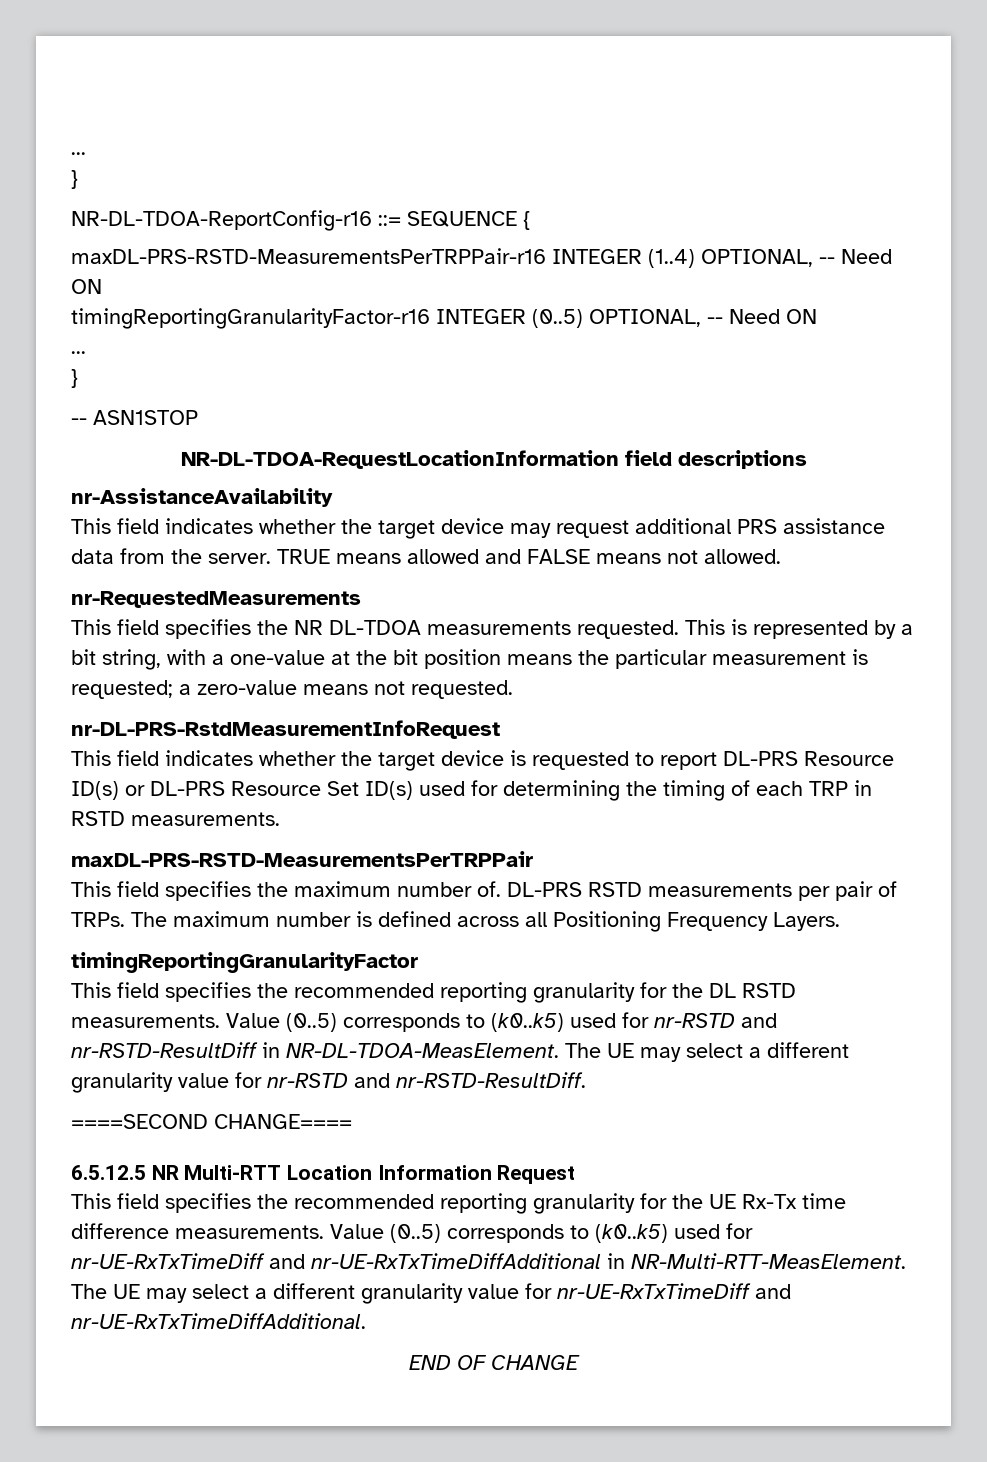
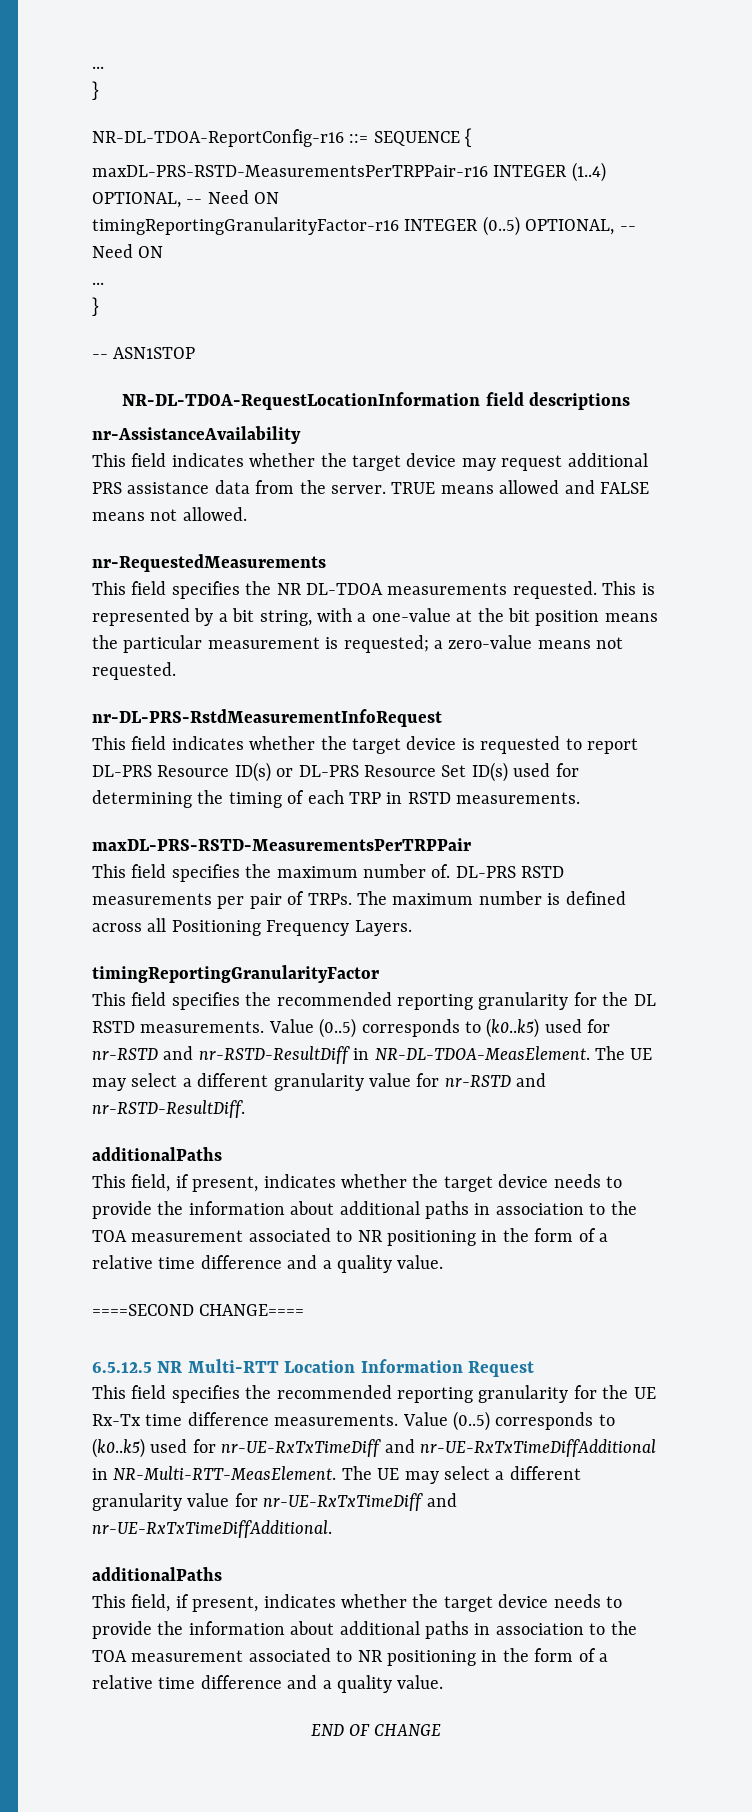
  The UE may select a different granularity value for nr-RSTD and nr-RSTD-ResultDiff.
+ additionalPaths
+ This field, if present, indicates whether the target device needs to provide the information about additional paths in association to the TOA measurement associated to NR positioning in the form of a relative time difference and a quality value.
  The UE may select a different granularity value for nr-UE-RxTxTimeDiff and nr-UE-RxTxTimeDiffAdditional.
+ additionalPaths
+ This field, if present, indicates whether the target device needs to provide the information about additional paths in association to the TOA measurement associated to NR positioning in the form of a relative time difference and a quality value.

